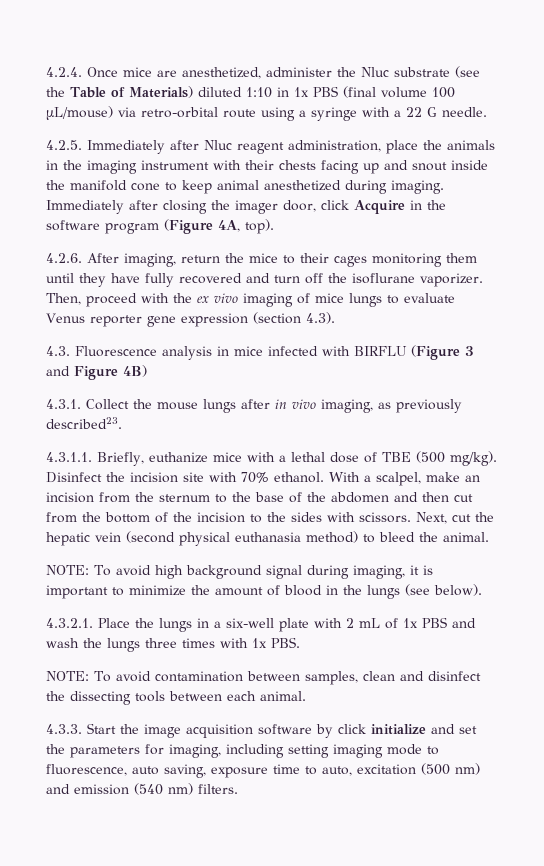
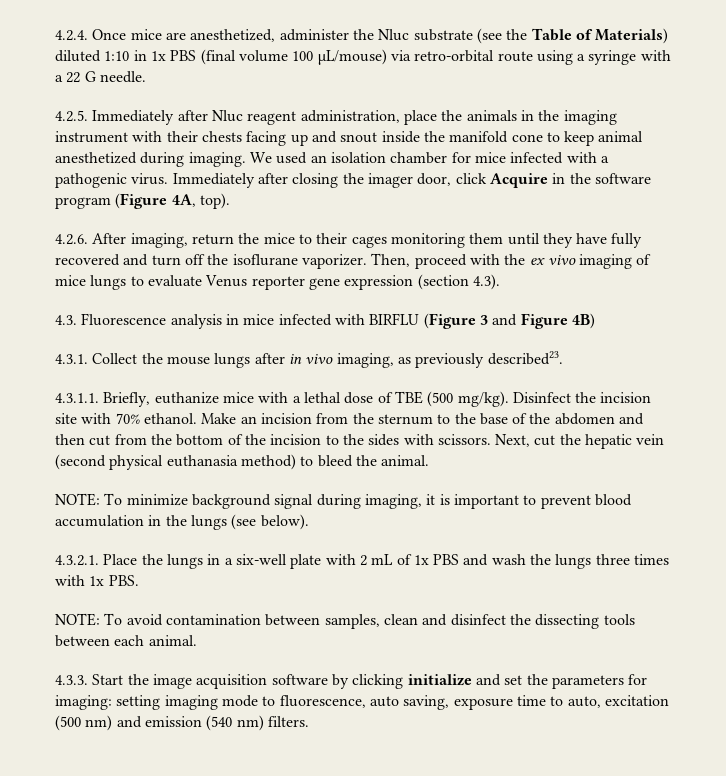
+ We used an isolation chamber for mice infected with a pathogenic virus.
- With a scalpel, make an incision from the sternum to the base of the abdomen and then cut from the bottom of the incision to the sides with scissors.
+ Make an incision from the sternum to the base of the abdomen and then cut from the bottom of the incision to the sides with scissors.
- NOTE: To avoid high background signal during imaging, it is important to minimize the amount of blood in the lungs (see below).
+ NOTE: To minimize background signal during imaging, it is important to prevent blood accumulation in the lungs (see below).
- 4.3.3. Start the image acquisition software by click initialize and set the parameters for imaging, including setting imaging mode to fluorescence, auto saving, exposure time to auto, excitation (500 nm) and emission (540 nm) filters.
+ 4.3.3. Start the image acquisition software by clicking initialize and set the parameters for imaging: setting imaging mode to fluorescence, auto saving, exposure time to auto, excitation (500 nm) and emission (540 nm) filters.

